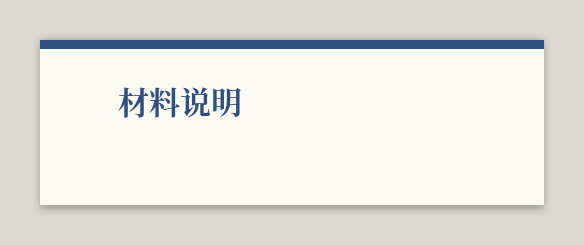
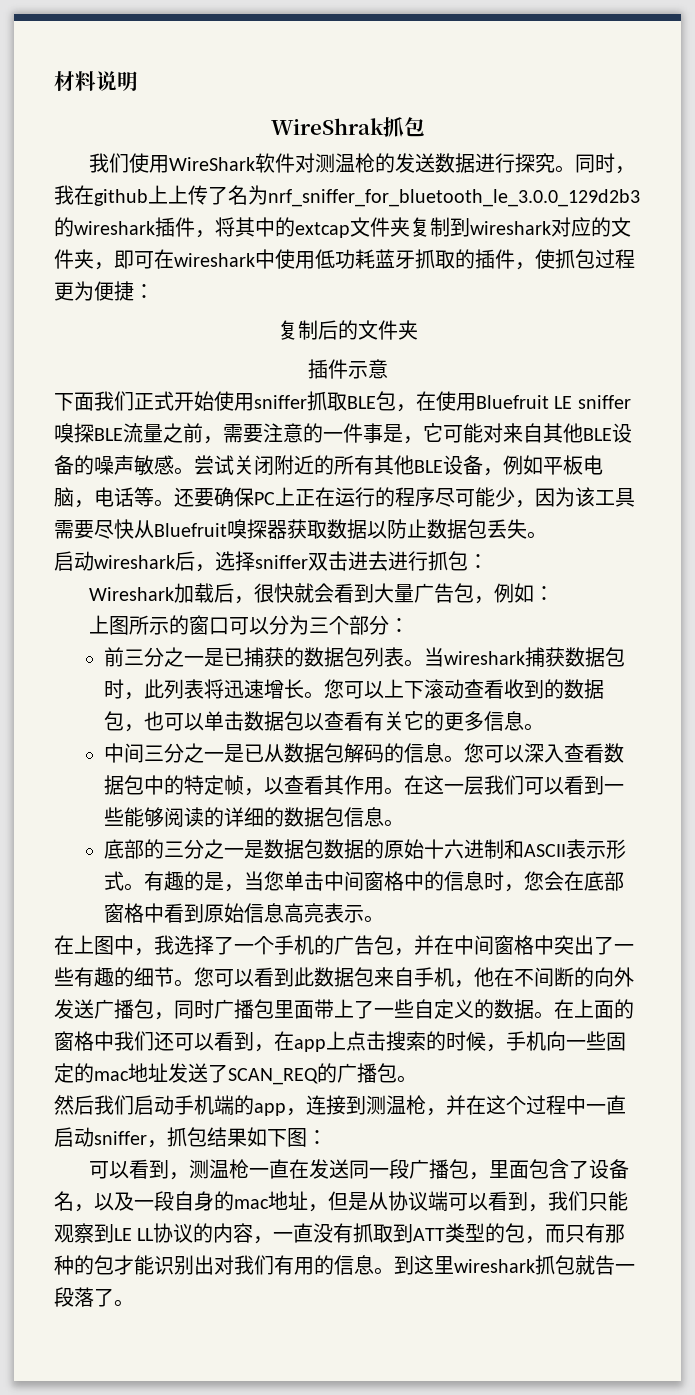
+ WireShrak抓包
+ 我们使用WireShark软件对测温枪的发送数据进行探究。同时，我在github上上传了名为nrf_sniffer_for_bluetooth_le_3.0.0_129d2b3的wireshark插件，将其中的extcap文件夹复制到wireshark对应的文件夹，即可在wireshark中使用低功耗蓝牙抓取的插件，使抓包过程更为便捷：
+ 复制后的文件夹
+ 插件示意
+ 下面我们正式开始使用sniffer抓取BLE包，在使用Bluefruit LE sniffer嗅探BLE流量之前，需要注意的一件事是，它可能对来自其他BLE设备的噪声敏感。尝试关闭附近的所有其他BLE设备，例如平板电脑，电话等。还要确保PC上正在运行的程序尽可能少，因为该工具需要尽快从Bluefruit嗅探器获取数据以防止数据包丢失。
+ 启动wireshark后，选择sniffer双击进去进行抓包：
+ Wireshark加载后，很快就会看到大量广告包，例如：
+ 上图所示的窗口可以分为三个部分：
+ 前三分之一是已捕获的数据包列表。当wireshark捕获数据包时，此列表将迅速增长。您可以上下滚动查看收到的数据包，也可以单击数据包以查看有关它的更多信息。
+ 中间三分之一是已从数据包解码的信息。您可以深入查看数据包中的特定帧，以查看其作用。在这一层我们可以看到一些能够阅读的详细的数据包信息。
+ 底部的三分之一是数据包数据的原始十六进制和ASCII表示形式。有趣的是，当您单击中间窗格中的信息时，您会在底部窗格中看到原始信息高亮表示。
+ 在上图中，我选择了一个手机的广告包，并在中间窗格中突出了一些有趣的细节。您可以看到此数据包来自手机，他在不间断的向外发送广播包，同时广播包里面带上了一些自定义的数据。在上面的窗格中我们还可以看到，在app上点击搜索的时候，手机向一些固定的mac地址发送了SCAN_REQ的广播包。
+ 然后我们启动手机端的app，连接到测温枪，并在这个过程中一直启动sniffer，抓包结果如下图：
+ 可以看到，测温枪一直在发送同一段广播包，里面包含了设备名，以及一段自身的mac地址，但是从协议端可以看到，我们只能观察到LE LL协议的内容，一直没有抓取到ATT类型的包，而只有那种的包才能识别出对我们有用的信息。到这里wireshark抓包就告一段落了。

